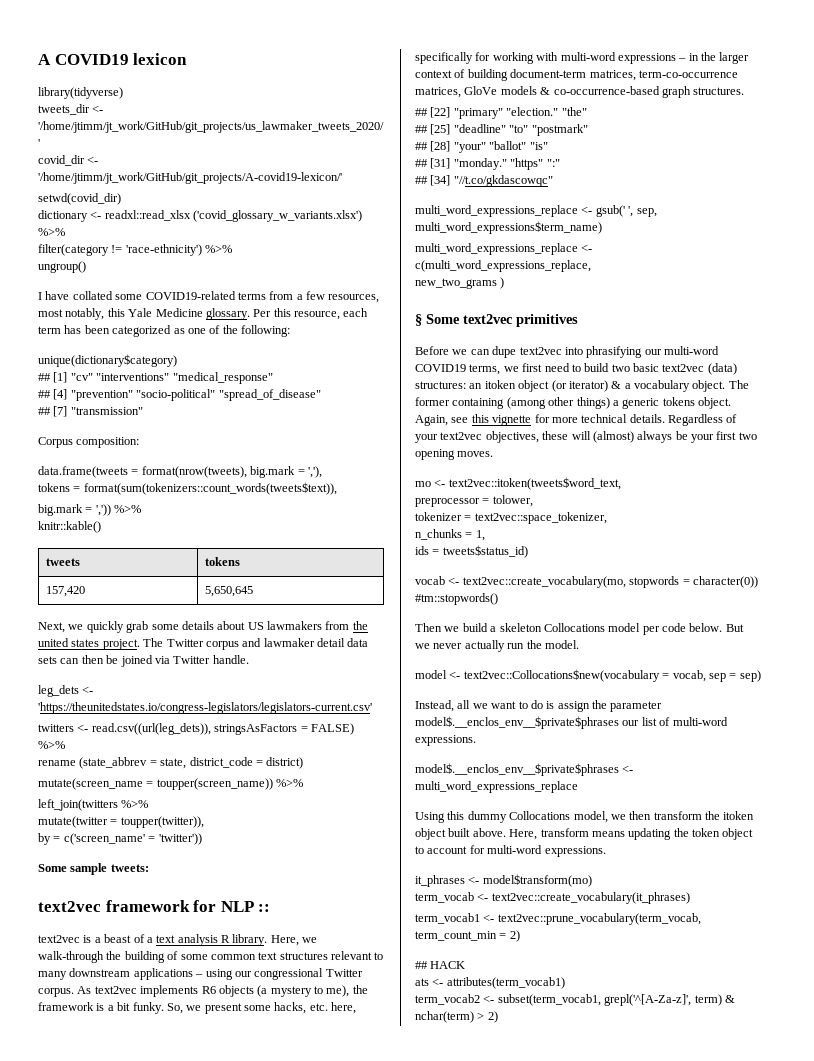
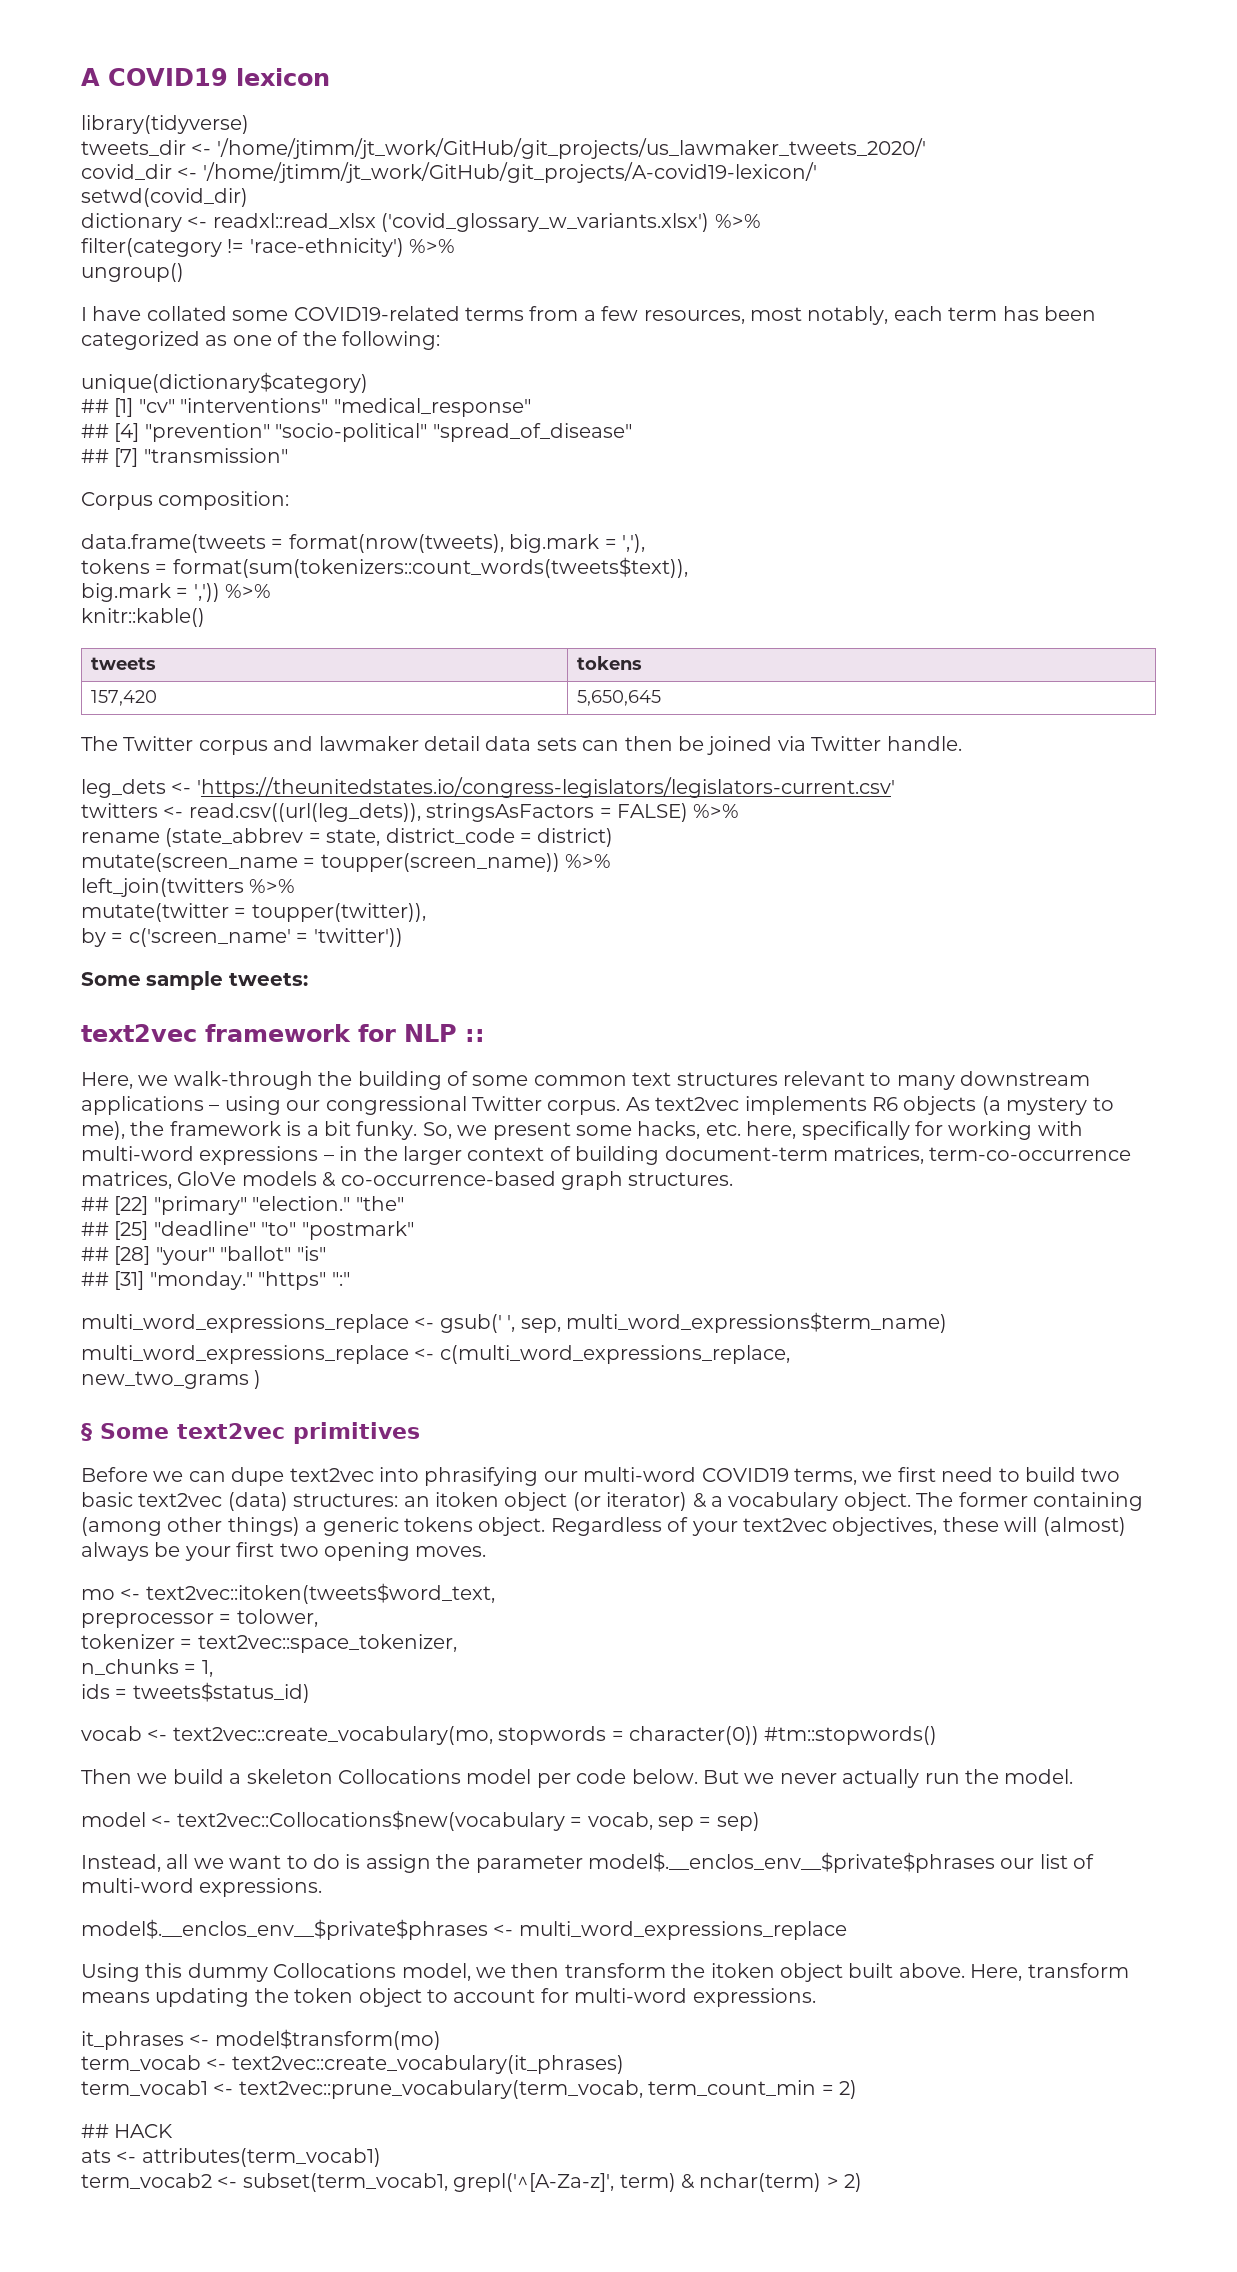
- I have collated some COVID19-related terms from a few resources, most notably, this Yale Medicine glossary. Per this resource, each term has been categorized as one of the following:
+ I have collated some COVID19-related terms from a few resources, most notably, each term has been categorized as one of the following:
- Next, we quickly grab some details about US lawmakers from the united states project.
- text2vec is a beast of a text analysis R library.
- ## [34] "//t.co/gkdascowqc"
- Again, see this vignette for more technical details.

